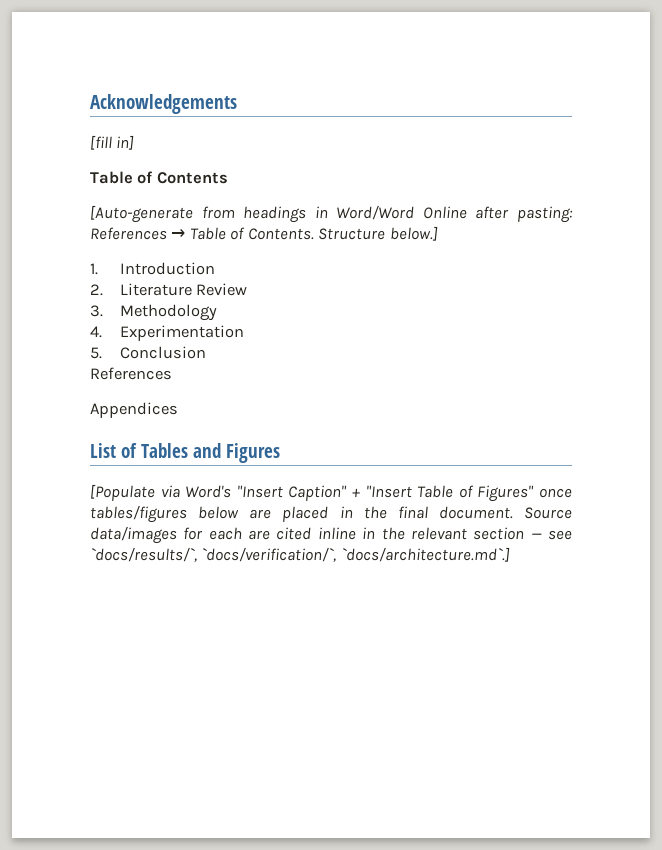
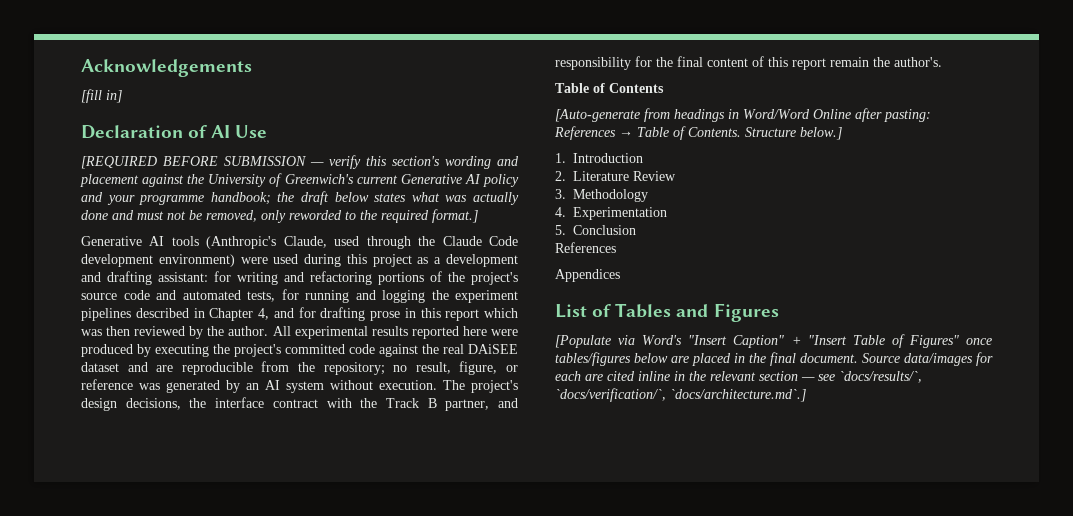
+ Declaration of AI Use
+ [REQUIRED BEFORE SUBMISSION — verify this section's wording and placement against the University of Greenwich's current Generative AI policy and your programme handbook; the draft below states what was actually done and must not be removed, only reworded to the required format.]
+ Generative AI tools (Anthropic's Claude, used through the Claude Code development environment) were used during this project as a development and drafting assistant: for writing and refactoring portions of the project's source code and automated tests, for running and logging the experiment pipelines described in Chapter 4, and for drafting prose in this report which was then reviewed by the author. All experimental results reported here were produced by executing the project's committed code against the real DAiSEE dataset and are reproducible from the repository; no result, figure, or reference was generated by an AI system without execution. The project's design decisions, the interface contract with the Track B partner, and responsibility for the final content of this report remain the author's.

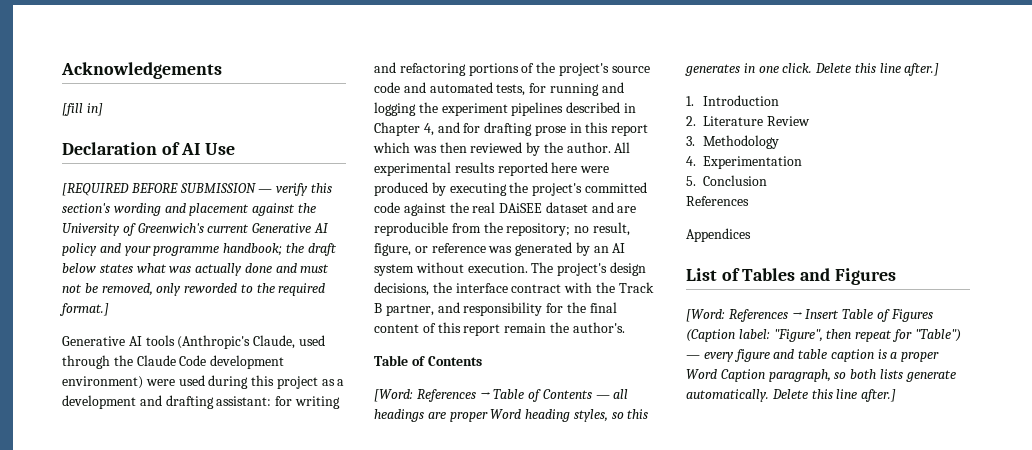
- [Auto-generate from headings in Word/Word Online after pasting: References → Table of Contents. Structure below.]
+ [Word: References → Table of Contents — all headings are proper Word heading styles, so this generates in one click. Delete this line after.]
- [Populate via Word's "Insert Caption" + "Insert Table of Figures" once tables/figures below are placed in the final document. Source data/images for each are cited inline in the relevant section — see `docs/results/`, `docs/verification/`, `docs/architecture.md`.]
+ [Word: References → Insert Table of Figures (Caption label: "Figure", then repeat for "Table") — every figure and table caption is a proper Word Caption paragraph, so both lists generate automatically. Delete this line after.]

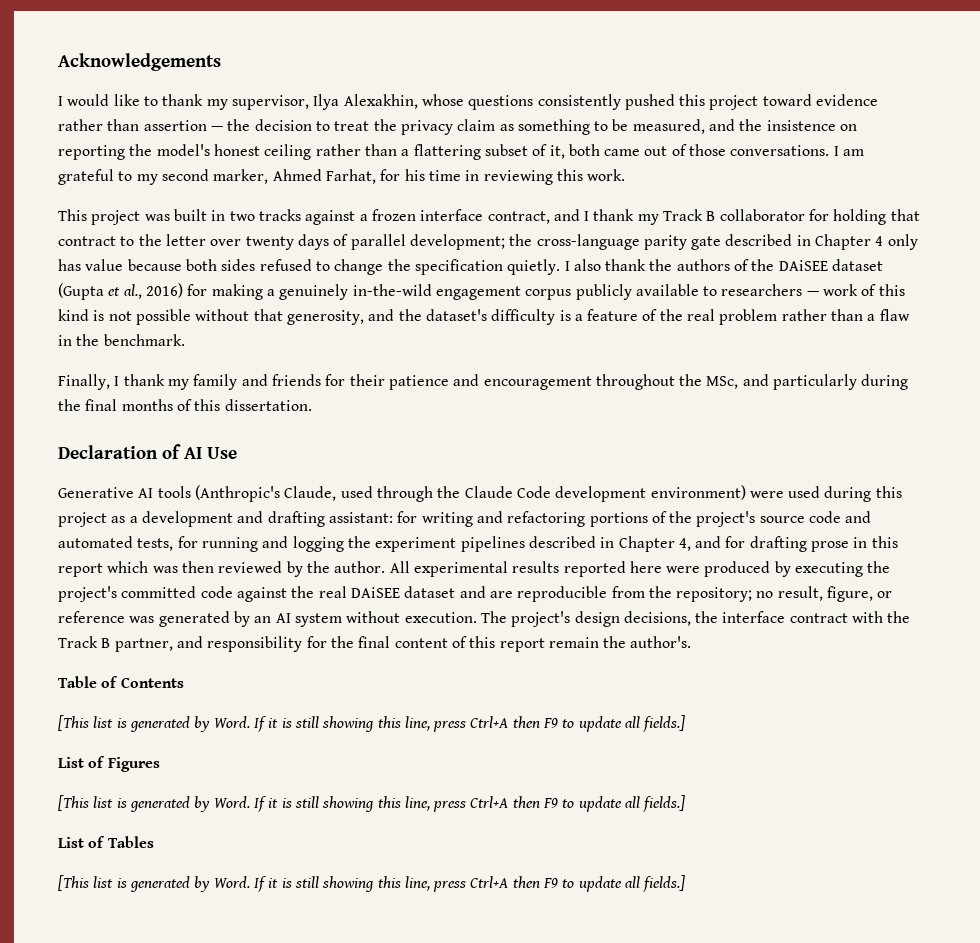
- [fill in]
+ I would like to thank my supervisor, Ilya Alexakhin, whose questions consistently pushed this project toward evidence rather than assertion — the decision to treat the privacy claim as something to be measured, and the insistence on reporting the model's honest ceiling rather than a flattering subset of it, both came out of those conversations. I am grateful to my second marker, Ahmed Farhat, for his time in reviewing this work.
+ This project was built in two tracks against a frozen interface contract, and I thank my Track B collaborator for holding that contract to the letter over twenty days of parallel development; the cross-language parity gate described in Chapter 4 only has value because both sides refused to change the specification quietly. I also thank the authors of the DAiSEE dataset (Gupta et al., 2016) for making a genuinely in-the-wild engagement corpus publicly available to researchers — work of this kind is not possible without that generosity, and the dataset's difficulty is a feature of the real problem rather than a flaw in the benchmark.
+ Finally, I thank my family and friends for their patience and encouragement throughout the MSc, and particularly during the final months of this dissertation.
  Declaration of AI Use
- [REQUIRED BEFORE SUBMISSION — verify this section's wording and placement against the University of Greenwich's current Generative AI policy and your programme handbook; the draft below states what was actually done and must not be removed, only reworded to the required format.]
  The project's design decisions, the interface contract with the Track B partner, and responsibility for the final content of this report remain the author's.
  Table of Contents
- [Word: References → Table of Contents — all headings are proper Word heading styles, so this generates in one click. Delete this line after.]
- 1. Introduction
- 2. Literature Review
- 3. Methodology
- 4. Experimentation
- 5. Conclusion
- References
- Appendices
- List of Tables and Figures
- [Word: References → Insert Table of Figures (Caption label: "Figure", then repeat for "Table") — every figure and table caption is a proper Word Caption paragraph, so both lists generate automatically. Delete this line after.]
+ [This list is generated by Word. If it is still showing this line, press Ctrl+A then F9 to update all fields.]
+ List of Figures
+ [This list is generated by Word. If it is still showing this line, press Ctrl+A then F9 to update all fields.]
+ List of Tables
+ [This list is generated by Word. If it is still showing this line, press Ctrl+A then F9 to update all fields.]

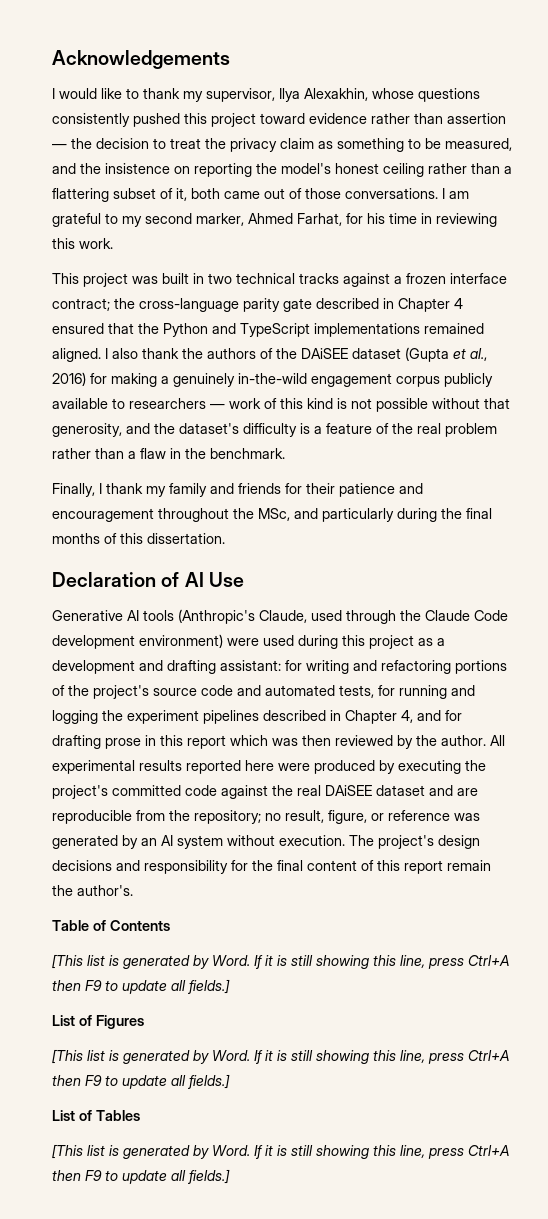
- This project was built in two tracks against a frozen interface contract, and I thank my Track B collaborator for holding that contract to the letter over twenty days of parallel development; the cross-language parity gate described in Chapter 4 only has value because both sides refused to change the specification quietly.
+ This project was built in two technical tracks against a frozen interface contract; the cross-language parity gate described in Chapter 4 ensured that the Python and TypeScript implementations remained aligned.
- The project's design decisions, the interface contract with the Track B partner, and responsibility for the final content of this report remain the author's.
+ The project's design decisions and responsibility for the final content of this report remain the author's.

